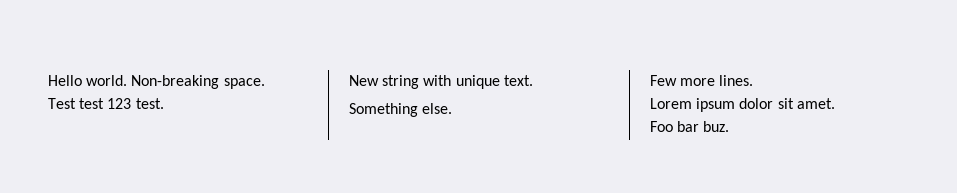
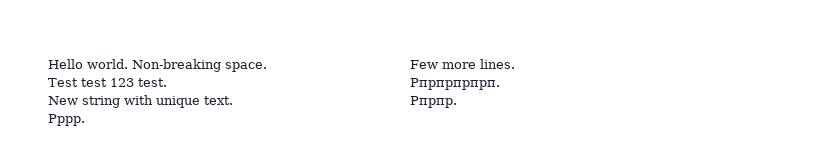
- Something else.
+ Рррр.
- Lorem ipsum dolor sit amet.
- Foo bar buz.
+ Рпрпрпрпрп.
+ Рпрпр.

